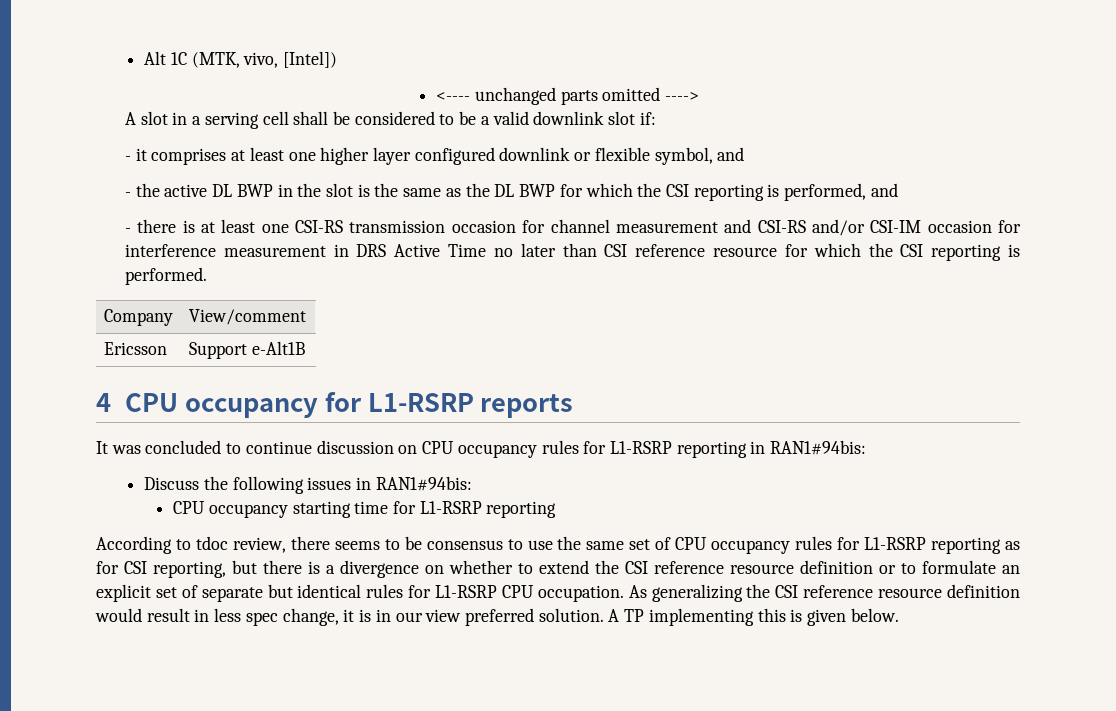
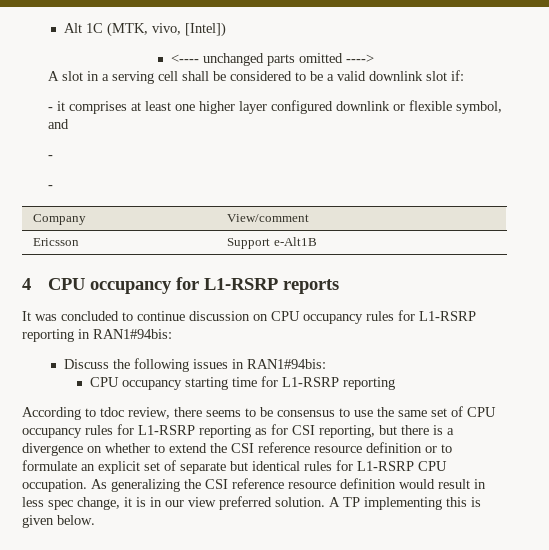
  - it comprises at least one higher layer configured downlink or flexible symbol, and
- - the active DL BWP in the slot is the same as the DL BWP for which the CSI reporting is performed, and
- - there is at least one CSI-RS transmission occasion for channel measurement and CSI-RS and/or CSI-IM occasion for interference measurement in DRS Active Time no later than CSI reference resource for which the CSI reporting is performed.
+ -
+ -

